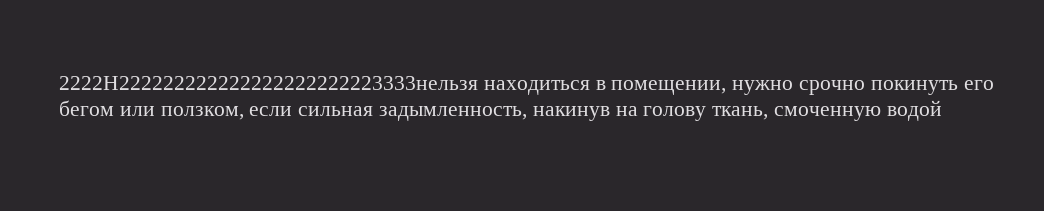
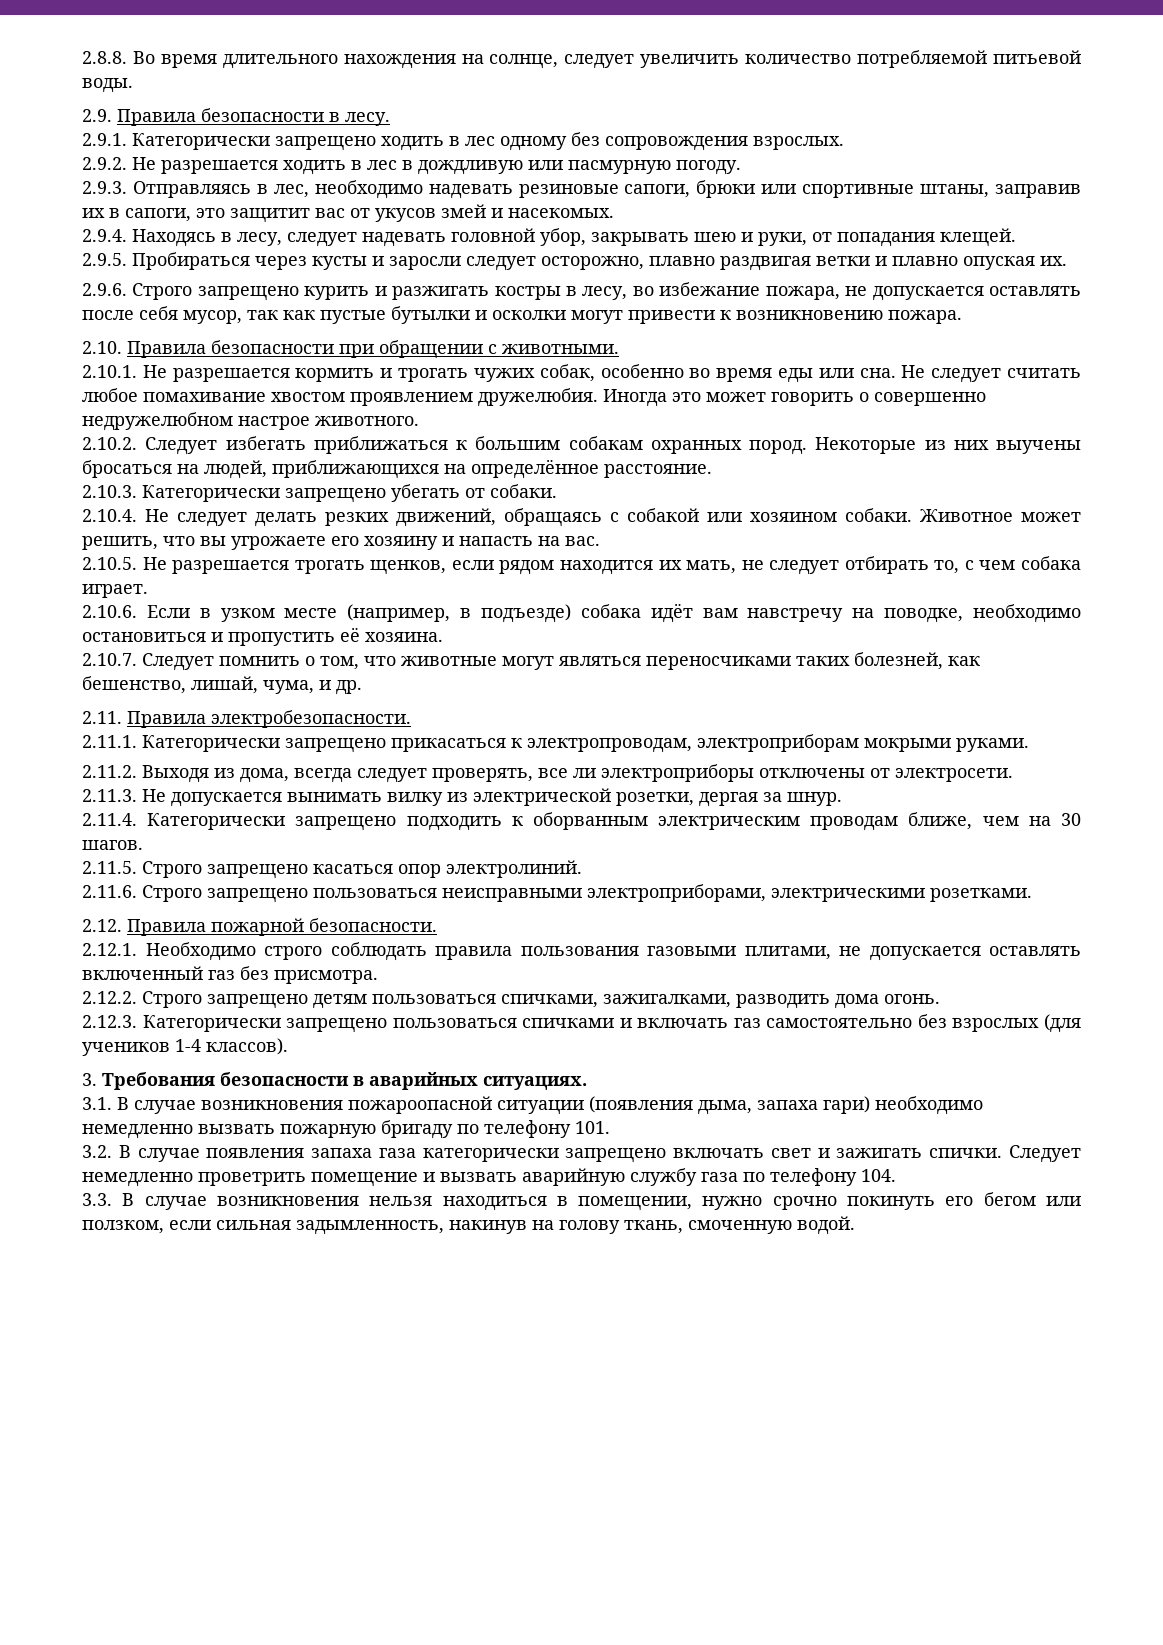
- 2222Н222222222222222222222223333нельзя находиться в помещении, нужно срочно покинуть его бегом или ползком, если сильная задымленность, накинув на голову ткань, смоченную водой
+ 2.8.8. Во время длительного нахождения на солнце, следует увеличить количество потребляемой питьевой воды.
+ 2.9. Правила безопасности в лесу.
+ 2.9.1. Категорически запрещено ходить в лес одному без сопровождения взрослых.
+ 2.9.2. Не разрешается ходить в лес в дождливую или пасмурную погоду.
+ 2.9.3. Отправляясь в лес, необходимо надевать резиновые сапоги, брюки или спортивные штаны, заправив их в сапоги, это защитит вас от укусов змей и насекомых.
+ 2.9.4. Находясь в лесу, следует надевать головной убор, закрывать шею и руки, от попадания клещей.
+ 2.9.5. Пробираться через кусты и заросли следует осторожно, плавно раздвигая ветки и плавно опуская их.
+ 2.9.6. Строго запрещено курить и разжигать костры в лесу, во избежание пожара, не допускается оставлять после себя мусор, так как пустые бутылки и осколки могут привести к возникновению пожара.
+ 2.10. Правила безопасности при обращении с животными.
+ 2.10.1. Не разрешается кормить и трогать чужих собак, особенно во время еды или сна. Не следует считать любое помахивание хвостом проявлением дружелюбия. Иногда это может говорить о совершенно недружелюбном настрое животного.
+ 2.10.2. Следует избегать приближаться к большим собакам охранных пород. Некоторые из них выучены бросаться на людей, приближающихся на определённое расстояние.
+ 2.10.3. Категорически запрещено убегать от собаки.
+ 2.10.4. Не следует делать резких движений, обращаясь с собакой или хозяином собаки. Животное может решить, что вы угрожаете его хозяину и напасть на вас.
+ 2.10.5. Не разрешается трогать щенков, если рядом находится их мать, не следует отбирать то, с чем собака играет.
+ 2.10.6. Если в узком месте (например, в подъезде) собака идёт вам навстречу на поводке, необходимо остановиться и пропустить её хозяина.
+ 2.10.7. Следует помнить о том, что животные могут являться переносчиками таких болезней, как бешенство, лишай, чума, и др.
+ 2.11. Правила электробезопасности.
+ 2.11.1. Категорически запрещено прикасаться к электропроводам, электроприборам мокрыми руками.
+ 2.11.2. Выходя из дома, всегда следует проверять, все ли электроприборы отключены от электросети.
+ 2.11.3. Не допускается вынимать вилку из электрической розетки, дергая за шнур.
+ 2.11.4. Категорически запрещено подходить к оборванным электрическим проводам ближе, чем на 30 шагов.
+ 2.11.5. Строго запрещено касаться опор электролиний.
+ 2.11.6. Строго запрещено пользоваться неисправными электроприборами, электрическими розетками.
+ 2.12. Правила пожарной безопасности.
+ 2.12.1. Необходимо строго соблюдать правила пользования газовыми плитами, не допускается оставлять включенный газ без присмотра.
+ 2.12.2. Строго запрещено детям пользоваться спичками, зажигалками, разводить дома огонь.
+ 2.12.3. Категорически запрещено пользоваться спичками и включать газ самостоятельно без взрослых (для учеников 1-4 классов).
+ 3. Требования безопасности в аварийных ситуациях.
+ 3.1. В случае возникновения пожароопасной ситуации (появления дыма, запаха гари) необходимо немедленно вызвать пожарную бригаду по телефону 101.
+ 3.2. В случае появления запаха газа категорически запрещено включать свет и зажигать спички. Следует немедленно проветрить помещение и вызвать аварийную службу газа по телефону 104.
+ 3.3. В случае возникновения нельзя находиться в помещении, нужно срочно покинуть его бегом или ползком, если сильная задымленность, накинув на голову ткань, смоченную водой.

